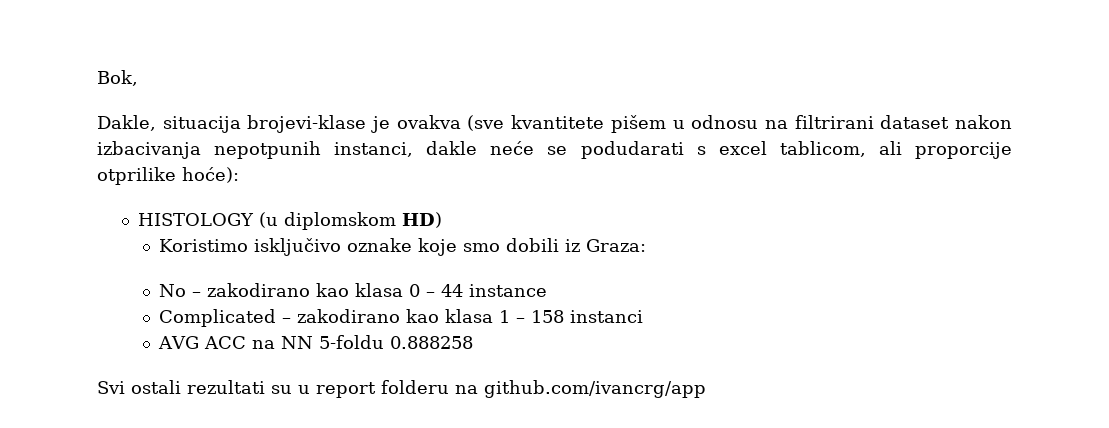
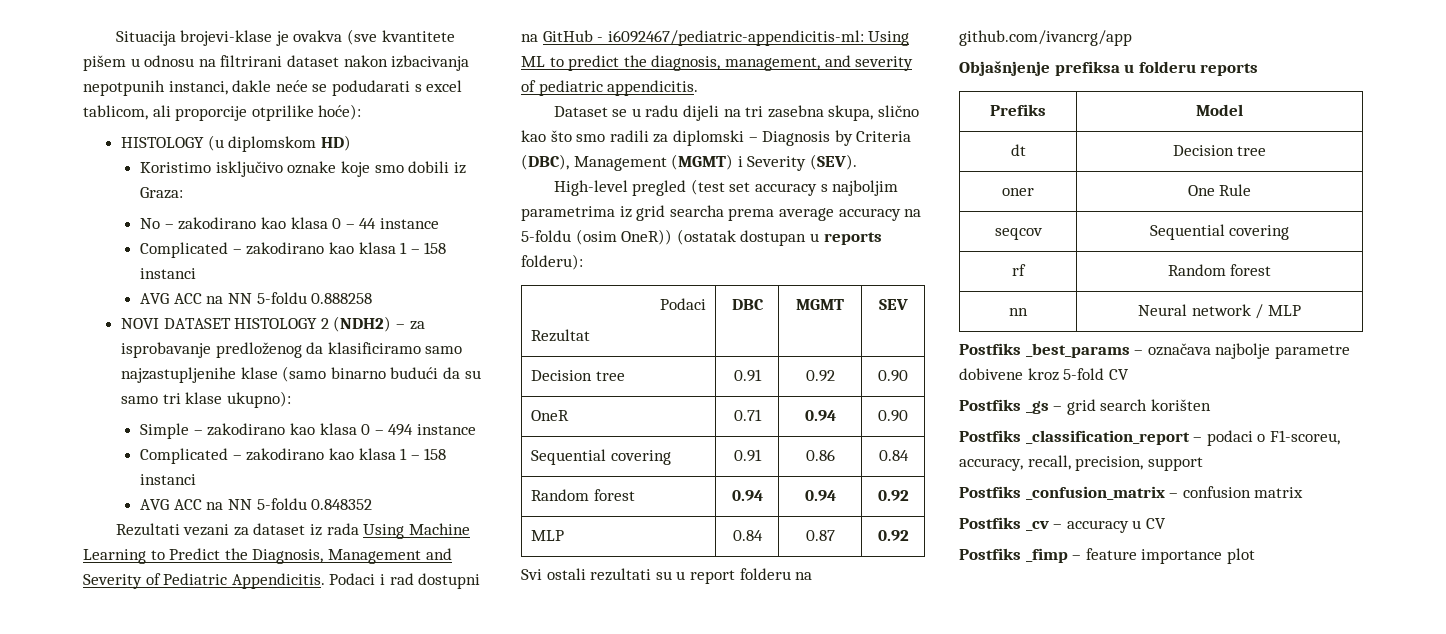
- Bok,
- Dakle, situacija brojevi-klase je ovakva (sve kvantitete pišem u odnosu na filtrirani dataset nakon izbacivanja nepotpunih instanci, dakle neće se podudarati s excel tablicom, ali proporcije otprilike hoće):
+ Situacija brojevi-klase je ovakva (sve kvantitete pišem u odnosu na filtrirani dataset nakon izbacivanja nepotpunih instanci, dakle neće se podudarati s excel tablicom, ali proporcije otprilike hoće):
+ NOVI DATASET HISTOLOGY 2 (NDH2) – za isprobavanje predloženog da klasificiramo samo najzastupljenihe klase (samo binarno budući da su samo tri klase ukupno):
+ Simple – zakodirano kao klasa 0 – 494 instance
+ Complicated – zakodirano kao klasa 1 – 158 instanci
+ AVG ACC na NN 5-foldu 0.848352
+ Rezultati vezani za dataset iz rada Using Machine Learning to Predict the Diagnosis, Management and Severity of Pediatric Appendicitis. Podaci i rad dostupni na GitHub - i6092467/pediatric-appendicitis-ml: Using ML to predict the diagnosis, management, and severity of pediatric appendicitis.
+ Dataset se u radu dijeli na tri zasebna skupa, slično kao što smo radili za diplomski – Diagnosis by Criteria (DBC), Management (MGMT) i Severity (SEV).
+ High-level pregled (test set accuracy s najboljim parametrima iz grid searcha prema average accuracy na 5-foldu (osim OneR)) (ostatak dostupan u reports folderu):
+ Podaci
+ Rezultat | DBC | MGMT | SEV
+ Decision tree | 0.91 | 0.92 | 0.90
+ OneR | 0.71 | 0.94 | 0.90
+ Sequential covering | 0.91 | 0.86 | 0.84
+ Random forest | 0.94 | 0.94 | 0.92
+ MLP | 0.84 | 0.87 | 0.92
+ Objašnjenje prefiksa u folderu reports
+ Prefiks | Model
+ dt | Decision tree
+ oner | One Rule
+ seqcov | Sequential covering
+ rf | Random forest
+ nn | Neural network / MLP
+ Postfiks _best_params – označava najbolje parametre dobivene kroz 5-fold CV
+ Postfiks _gs – grid search korišten
+ Postfiks _classification_report – podaci o F1-scoreu, accuracy, recall, precision, support
+ Postfiks _confusion_matrix – confusion matrix
+ Postfiks _cv – accuracy u CV
+ Postfiks _fimp – feature importance plot

